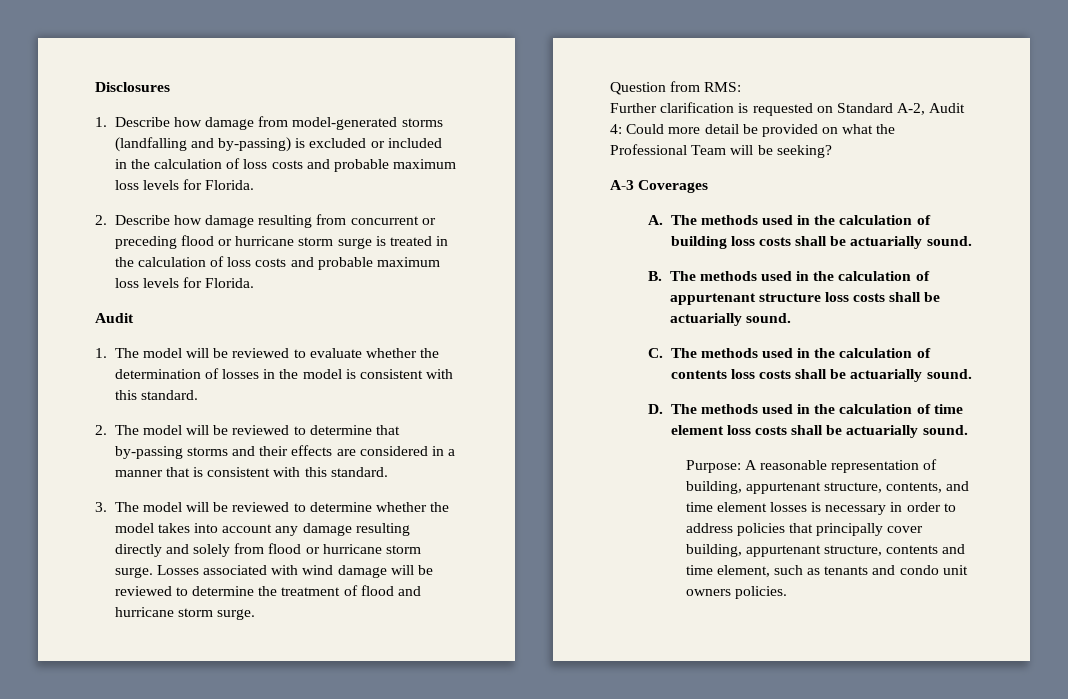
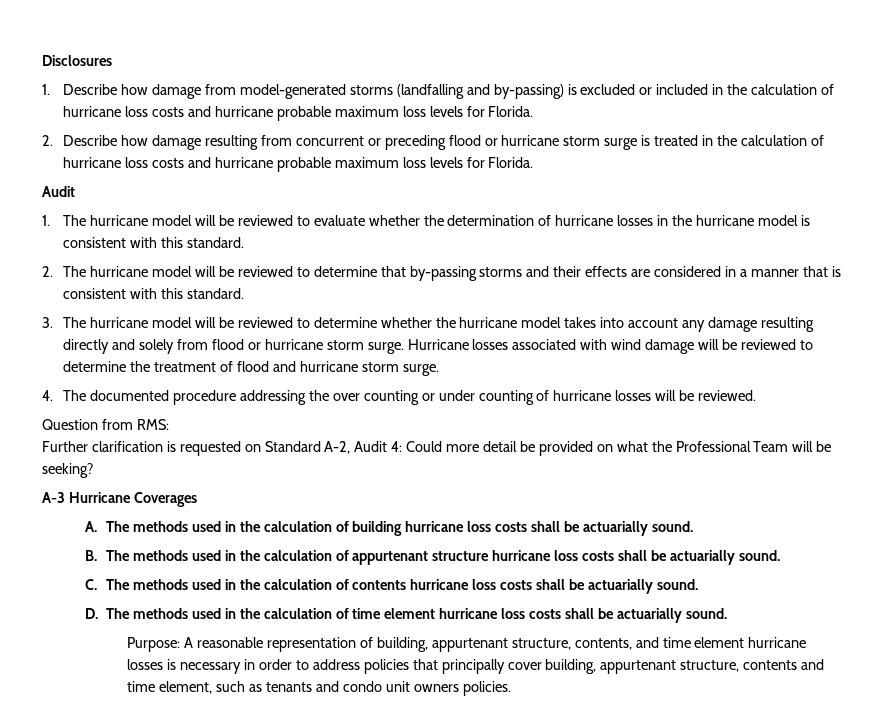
- 1. Describe how damage from model-generated storms (landfalling and by-passing) is excluded or included in the calculation of loss costs and probable maximum loss levels for Florida.
+ 1. Describe how damage from model-generated storms (landfalling and by-passing) is excluded or included in the calculation of hurricane loss costs and hurricane probable maximum loss levels for Florida.
- 2. Describe how damage resulting from concurrent or preceding flood or hurricane storm surge is treated in the calculation of loss costs and probable maximum loss levels for Florida.
+ 2. Describe how damage resulting from concurrent or preceding flood or hurricane storm surge is treated in the calculation of hurricane loss costs and hurricane probable maximum loss levels for Florida.
- 1. The model will be reviewed to evaluate whether the determination of losses in the model is consistent with this standard.
+ 1. The hurricane model will be reviewed to evaluate whether the determination of hurricane losses in the hurricane model is consistent with this standard.
- 2. The model will be reviewed to determine that by-passing storms and their effects are considered in a manner that is consistent with this standard.
+ 2. The hurricane model will be reviewed to determine that by-passing storms and their effects are considered in a manner that is consistent with this standard.
- 3. The model will be reviewed to determine whether the model takes into account any damage resulting directly and solely from flood or hurricane storm surge.
+ 3. The hurricane model will be reviewed to determine whether the hurricane model takes into account any damage resulting directly and solely from flood or hurricane storm surge.
- Losses associated with wind damage will be reviewed to determine the treatment of flood and hurricane storm surge.
+ Hurricane losses associated with wind damage will be reviewed to determine the treatment of flood and hurricane storm surge.
+ 4. The documented procedure addressing the over counting or under counting of hurricane losses will be reviewed.
- A-3 Coverages
+ A-3 Hurricane Coverages
- A. The methods used in the calculation of building loss costs shall be actuarially sound.
+ A. The methods used in the calculation of building hurricane loss costs shall be actuarially sound.
- B. The methods used in the calculation of appurtenant structure loss costs shall be actuarially sound.
+ B. The methods used in the calculation of appurtenant structure hurricane loss costs shall be actuarially sound.
- C. The methods used in the calculation of contents loss costs shall be actuarially sound.
+ C. The methods used in the calculation of contents hurricane loss costs shall be actuarially sound.
- D. The methods used in the calculation of time element loss costs shall be actuarially sound.
+ D. The methods used in the calculation of time element hurricane loss costs shall be actuarially sound.
- Purpose: A reasonable representation of building, appurtenant structure, contents, and time element losses is necessary in order to address policies that principally cover building, appurtenant structure, contents and time element, such as tenants and condo unit owners policies.
+ Purpose: A reasonable representation of building, appurtenant structure, contents, and time element hurricane losses is necessary in order to address policies that principally cover building, appurtenant structure, contents and time element, such as tenants and condo unit owners policies.

